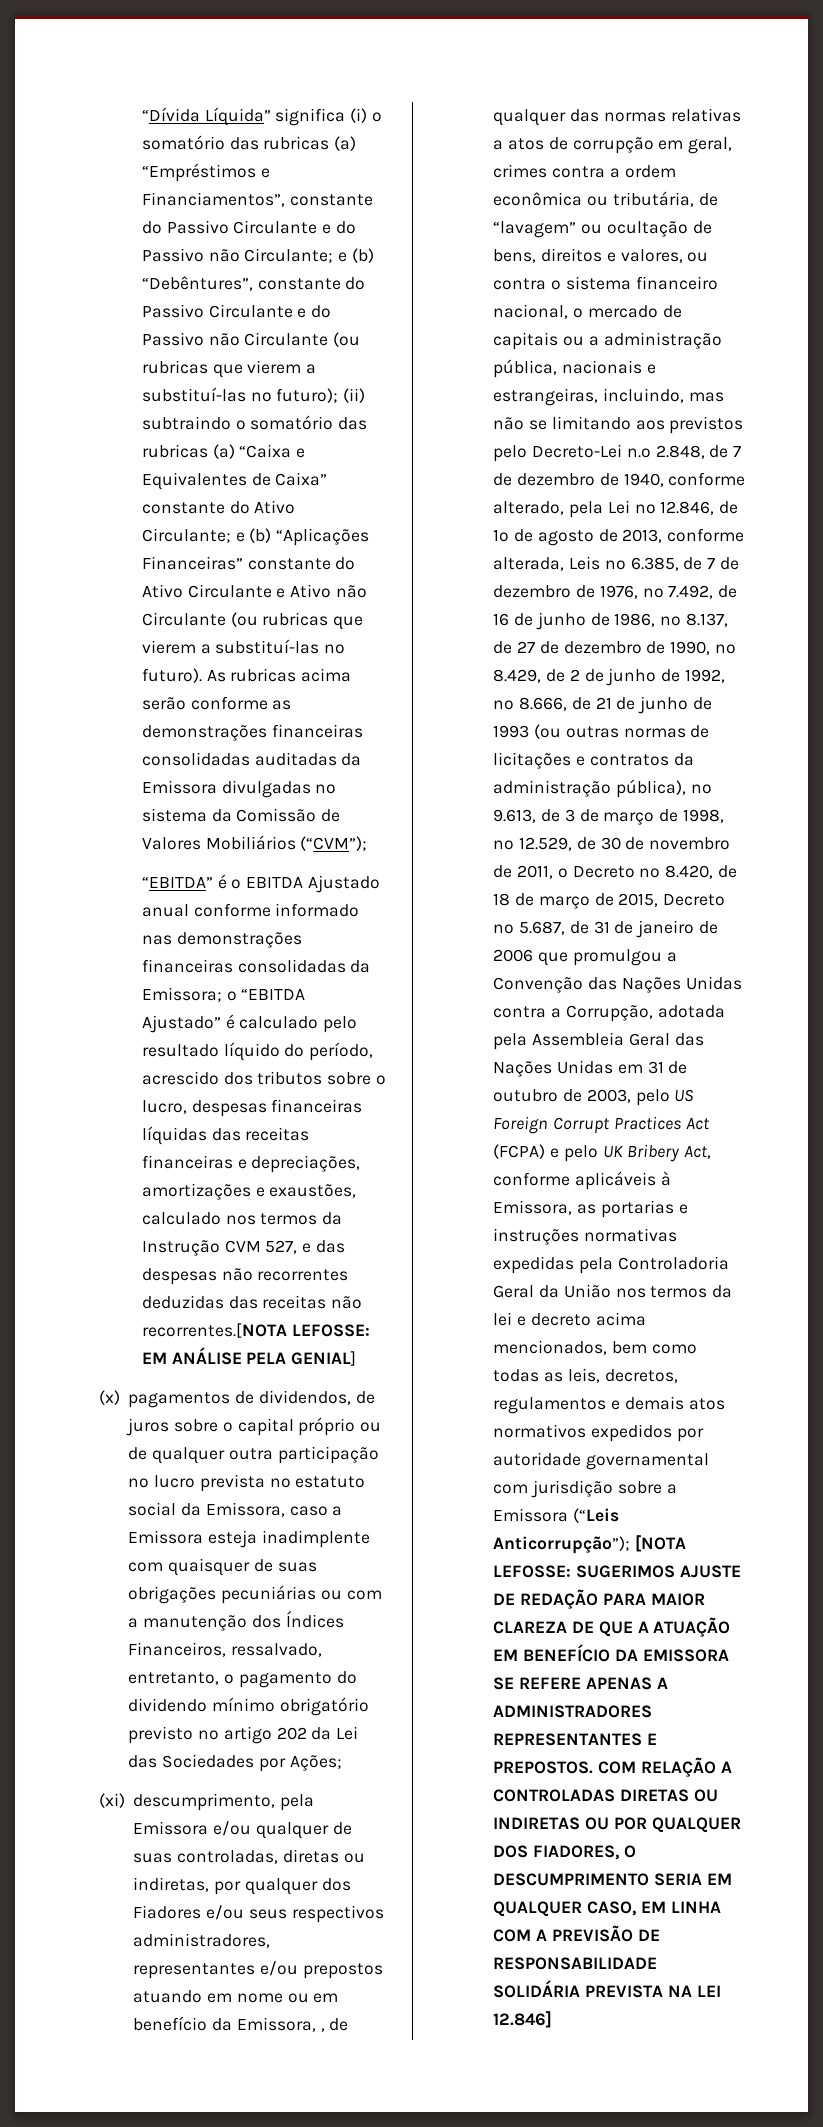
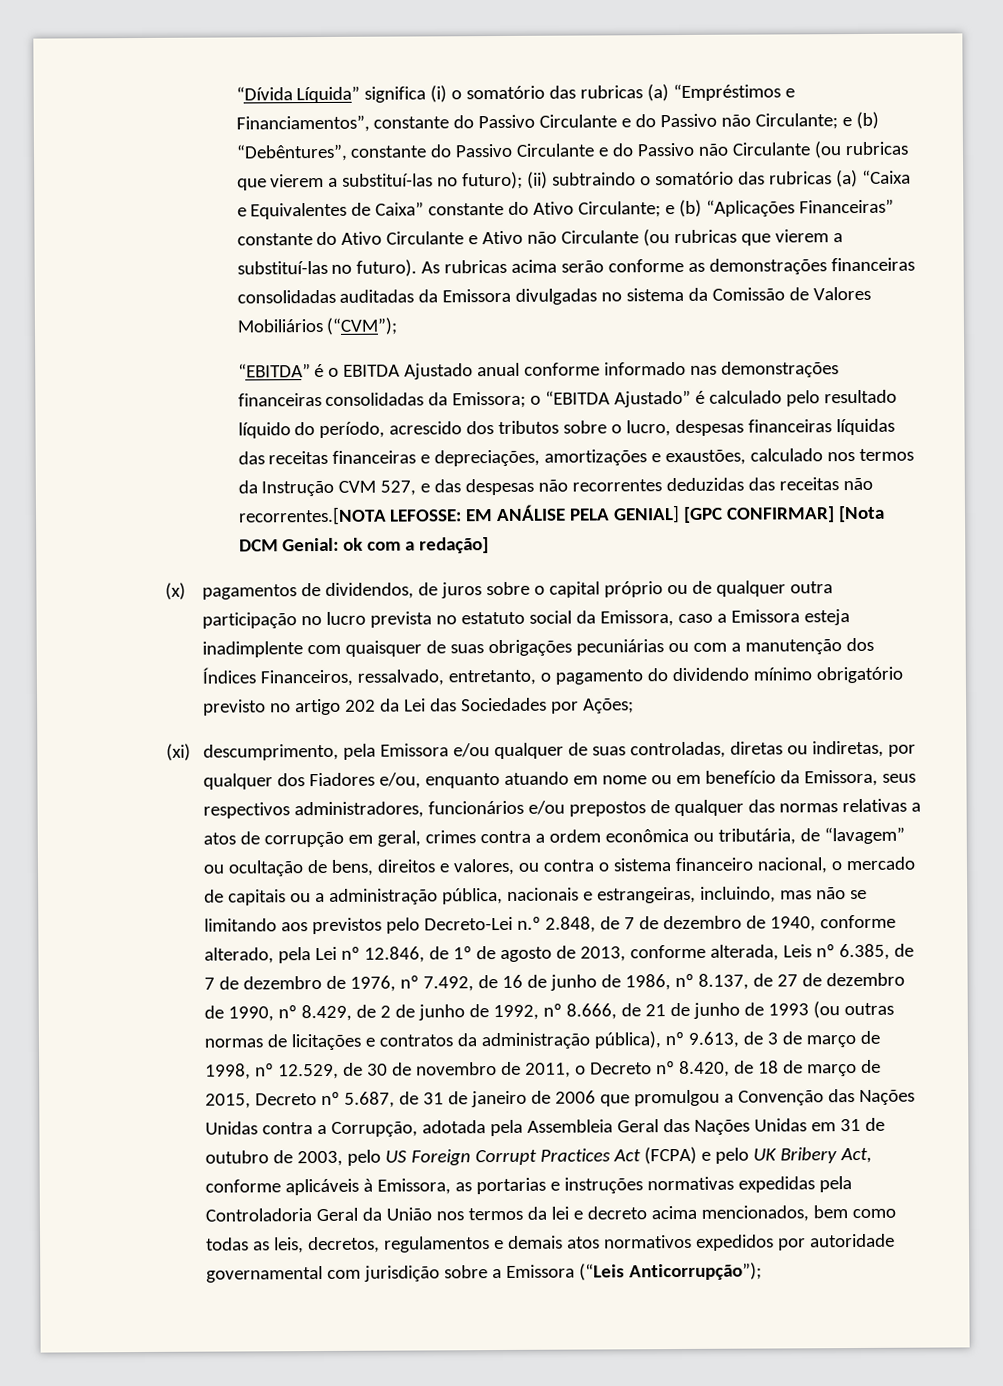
- EM ANÁLISE PELA GENIAL]
+ EM ANÁLISE PELA GENIAL] [GPC CONFIRMAR] [Nota DCM Genial: ok com a redação]
- (xi) descumprimento, pela Emissora e/ou qualquer de suas controladas, diretas ou indiretas, por qualquer dos Fiadores e/ou seus respectivos administradores, representantes e/ou prepostos atuando em nome ou em benefício da Emissora, , de qualquer das normas relativas a atos de corrupção em geral, crimes contra a ordem econômica ou tributária, de “lavagem” ou ocultação de bens, direitos e valores, ou contra o sistema financeiro nacional, o mercado de capitais ou a administração pública, nacionais e estrangeiras, incluindo, mas não se limitando aos previstos pelo Decreto-Lei n.º 2.848, de 7 de dezembro de 1940, conforme alterado, pela Lei nº 12.846, de 1º de agosto de 2013, conforme alterada, Leis nº 6.385, de 7 de dezembro de 1976, nº 7.492, de 16 de junho de 1986, nº 8.137, de 27 de dezembro de 1990, nº 8.429, de 2 de junho de 1992, nº 8.666, de 21 de junho de 1993 (ou outras normas de licitações e contratos da administração pública), nº 9.613, de 3 de março de 1998, nº 12.529, de 30 de novembro de 2011, o Decreto nº 8.420, de 18 de março de 2015, Decreto nº 5.687, de 31 de janeiro de 2006 que promulgou a Convenção das Nações Unidas contra a Corrupção, adotada pela Assembleia Geral das Nações Unidas em 31 de outubro de 2003, pelo US Foreign Corrupt Practices Act (FCPA) e pelo UK Bribery Act, conforme aplicáveis à Emissora, as portarias e instruções normativas expedidas pela Controladoria Geral da União nos termos da lei e decreto acima mencionados, bem como todas as leis, decretos, regulamentos e demais atos normativos expedidos por autoridade governamental com jurisdição sobre a Emissora (“Leis Anticorrupção”); [NOTA LEFOSSE: SUGERIMOS AJUSTE DE REDAÇÃO PARA MAIOR CLAREZA DE QUE A ATUAÇÃO EM BENEFÍCIO DA EMISSORA SE REFERE APENAS A ADMINISTRADORES REPRESENTANTES E PREPOSTOS. COM RELAÇÃO A CONTROLADAS DIRETAS OU INDIRETAS OU POR QUALQUER DOS FIADORES, O DESCUMPRIMENTO SERIA EM QUALQUER CASO, EM LINHA COM A PREVISÃO DE RESPONSABILIDADE SOLIDÁRIA PREVISTA NA LEI 12.846]
+ (xi) descumprimento, pela Emissora e/ou qualquer de suas controladas, diretas ou indiretas, por qualquer dos Fiadores e/ou, enquanto atuando em nome ou em benefício da Emissora, seus respectivos administradores, funcionários e/ou prepostos de qualquer das normas relativas a atos de corrupção em geral, crimes contra a ordem econômica ou tributária, de “lavagem” ou ocultação de bens, direitos e valores, ou contra o sistema financeiro nacional, o mercado de capitais ou a administração pública, nacionais e estrangeiras, incluindo, mas não se limitando aos previstos pelo Decreto-Lei n.º 2.848, de 7 de dezembro de 1940, conforme alterado, pela Lei nº 12.846, de 1º de agosto de 2013, conforme alterada, Leis nº 6.385, de 7 de dezembro de 1976, nº 7.492, de 16 de junho de 1986, nº 8.137, de 27 de dezembro de 1990, nº 8.429, de 2 de junho de 1992, nº 8.666, de 21 de junho de 1993 (ou outras normas de licitações e contratos da administração pública), nº 9.613, de 3 de março de 1998, nº 12.529, de 30 de novembro de 2011, o Decreto nº 8.420, de 18 de março de 2015, Decreto nº 5.687, de 31 de janeiro de 2006 que promulgou a Convenção das Nações Unidas contra a Corrupção, adotada pela Assembleia Geral das Nações Unidas em 31 de outubro de 2003, pelo US Foreign Corrupt Practices Act (FCPA) e pelo UK Bribery Act, conforme aplicáveis à Emissora, as portarias e instruções normativas expedidas pela Controladoria Geral da União nos termos da lei e decreto acima mencionados, bem como todas as leis, decretos, regulamentos e demais atos normativos expedidos por autoridade governamental com jurisdição sobre a Emissora (“Leis Anticorrupção”);

